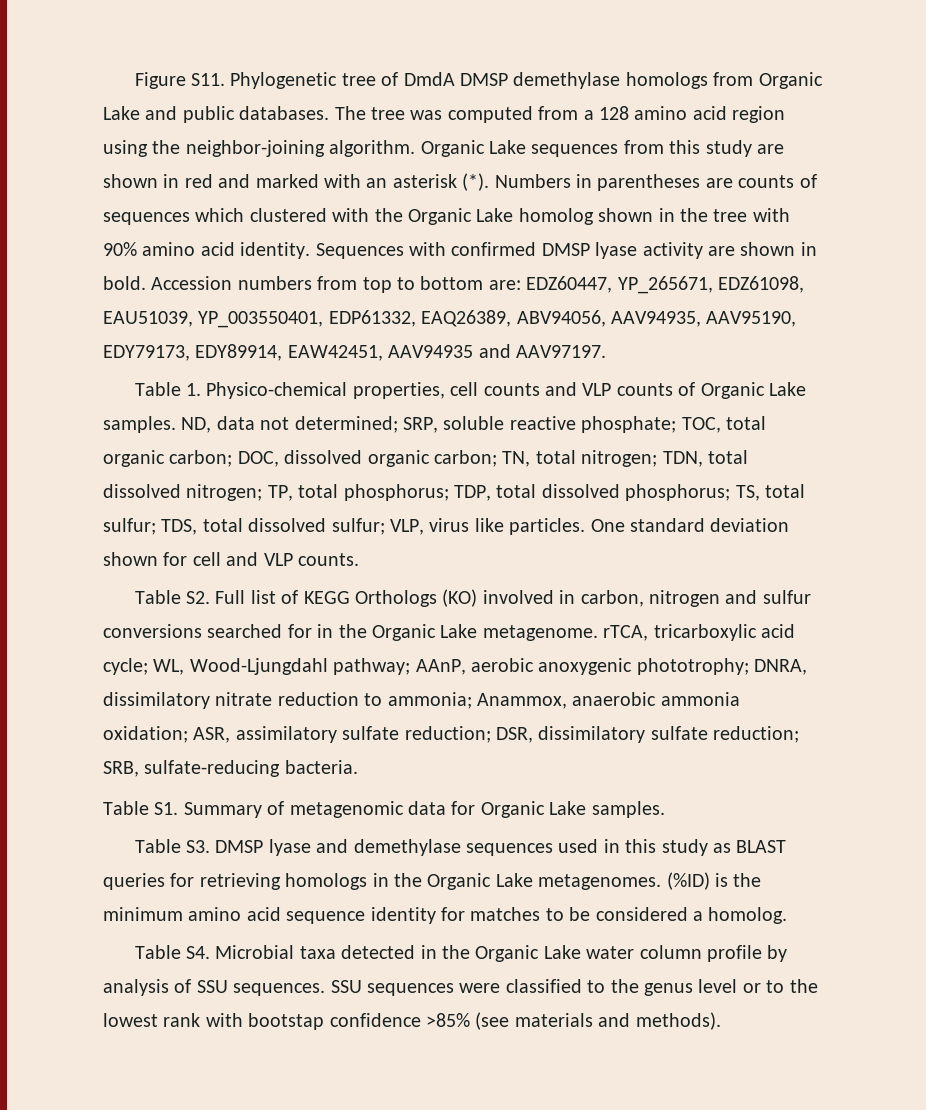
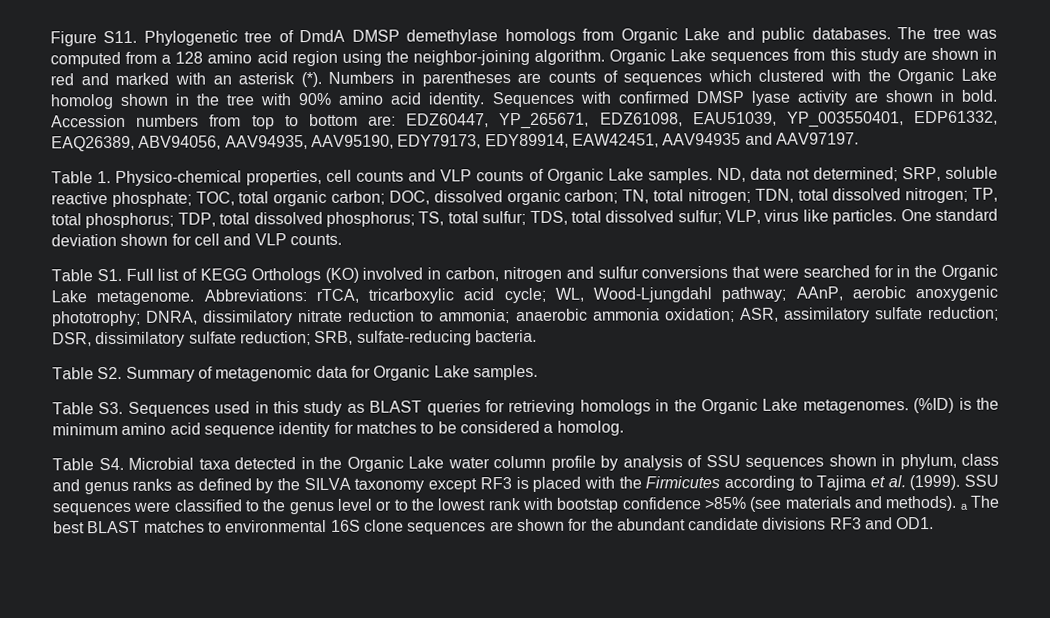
- Table S2. Full list of KEGG Orthologs (KO) involved in carbon, nitrogen and sulfur conversions searched for in the Organic Lake metagenome. rTCA, tricarboxylic acid cycle; WL, Wood-Ljungdahl pathway; AAnP, aerobic anoxygenic phototrophy; DNRA, dissimilatory nitrate reduction to ammonia; Anammox, anaerobic ammonia oxidation; ASR, assimilatory sulfate reduction; DSR, dissimilatory sulfate reduction; SRB, sulfate-reducing bacteria.
+ Table S1. Full list of KEGG Orthologs (KO) involved in carbon, nitrogen and sulfur conversions that were searched for in the Organic Lake metagenome. Abbreviations: rTCA, tricarboxylic acid cycle; WL, Wood-Ljungdahl pathway; AAnP, aerobic anoxygenic phototrophy; DNRA, dissimilatory nitrate reduction to ammonia; anaerobic ammonia oxidation; ASR, assimilatory sulfate reduction; DSR, dissimilatory sulfate reduction; SRB, sulfate-reducing bacteria.
- Table S1. Summary of metagenomic data for Organic Lake samples.
+ Table S2. Summary of metagenomic data for Organic Lake samples.
- Table S3. DMSP lyase and demethylase sequences used in this study as BLAST queries for retrieving homologs in the Organic Lake metagenomes.
+ Table S3. Sequences used in this study as BLAST queries for retrieving homologs in the Organic Lake metagenomes.
- Table S4. Microbial taxa detected in the Organic Lake water column profile by analysis of SSU sequences.
+ Table S4. Microbial taxa detected in the Organic Lake water column profile by analysis of SSU sequences shown in phylum, class and genus ranks as defined by the SILVA taxonomy except RF3 is placed with the Firmicutes according to Tajima et al. (1999).
- SSU sequences were classified to the genus level or to the lowest rank with bootstap confidence >85% (see materials and methods).
+ SSU sequences were classified to the genus level or to the lowest rank with bootstap confidence >85% (see materials and methods). a The best BLAST matches to environmental 16S clone sequences are shown for the abundant candidate divisions RF3 and OD1.

